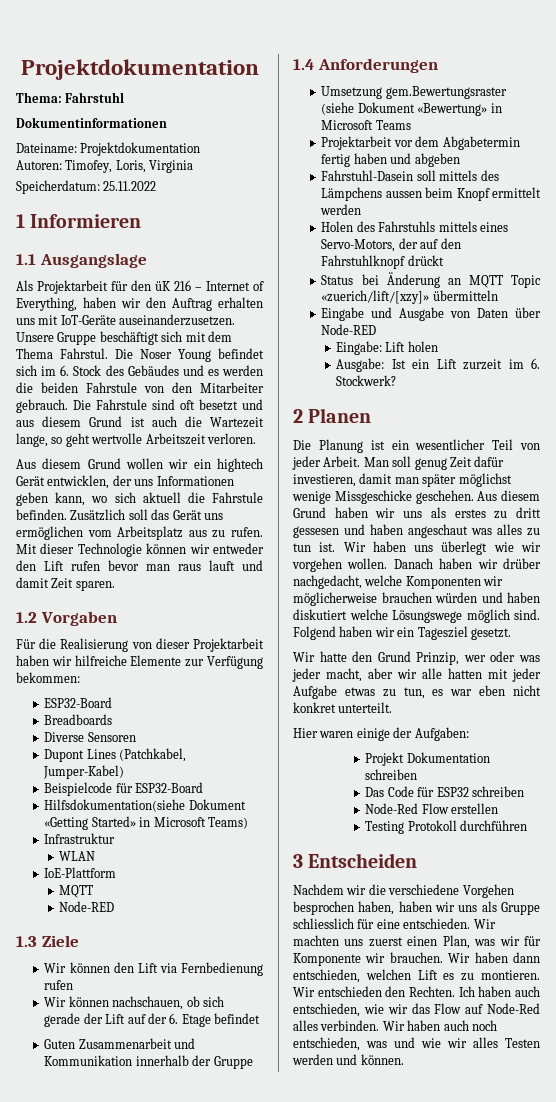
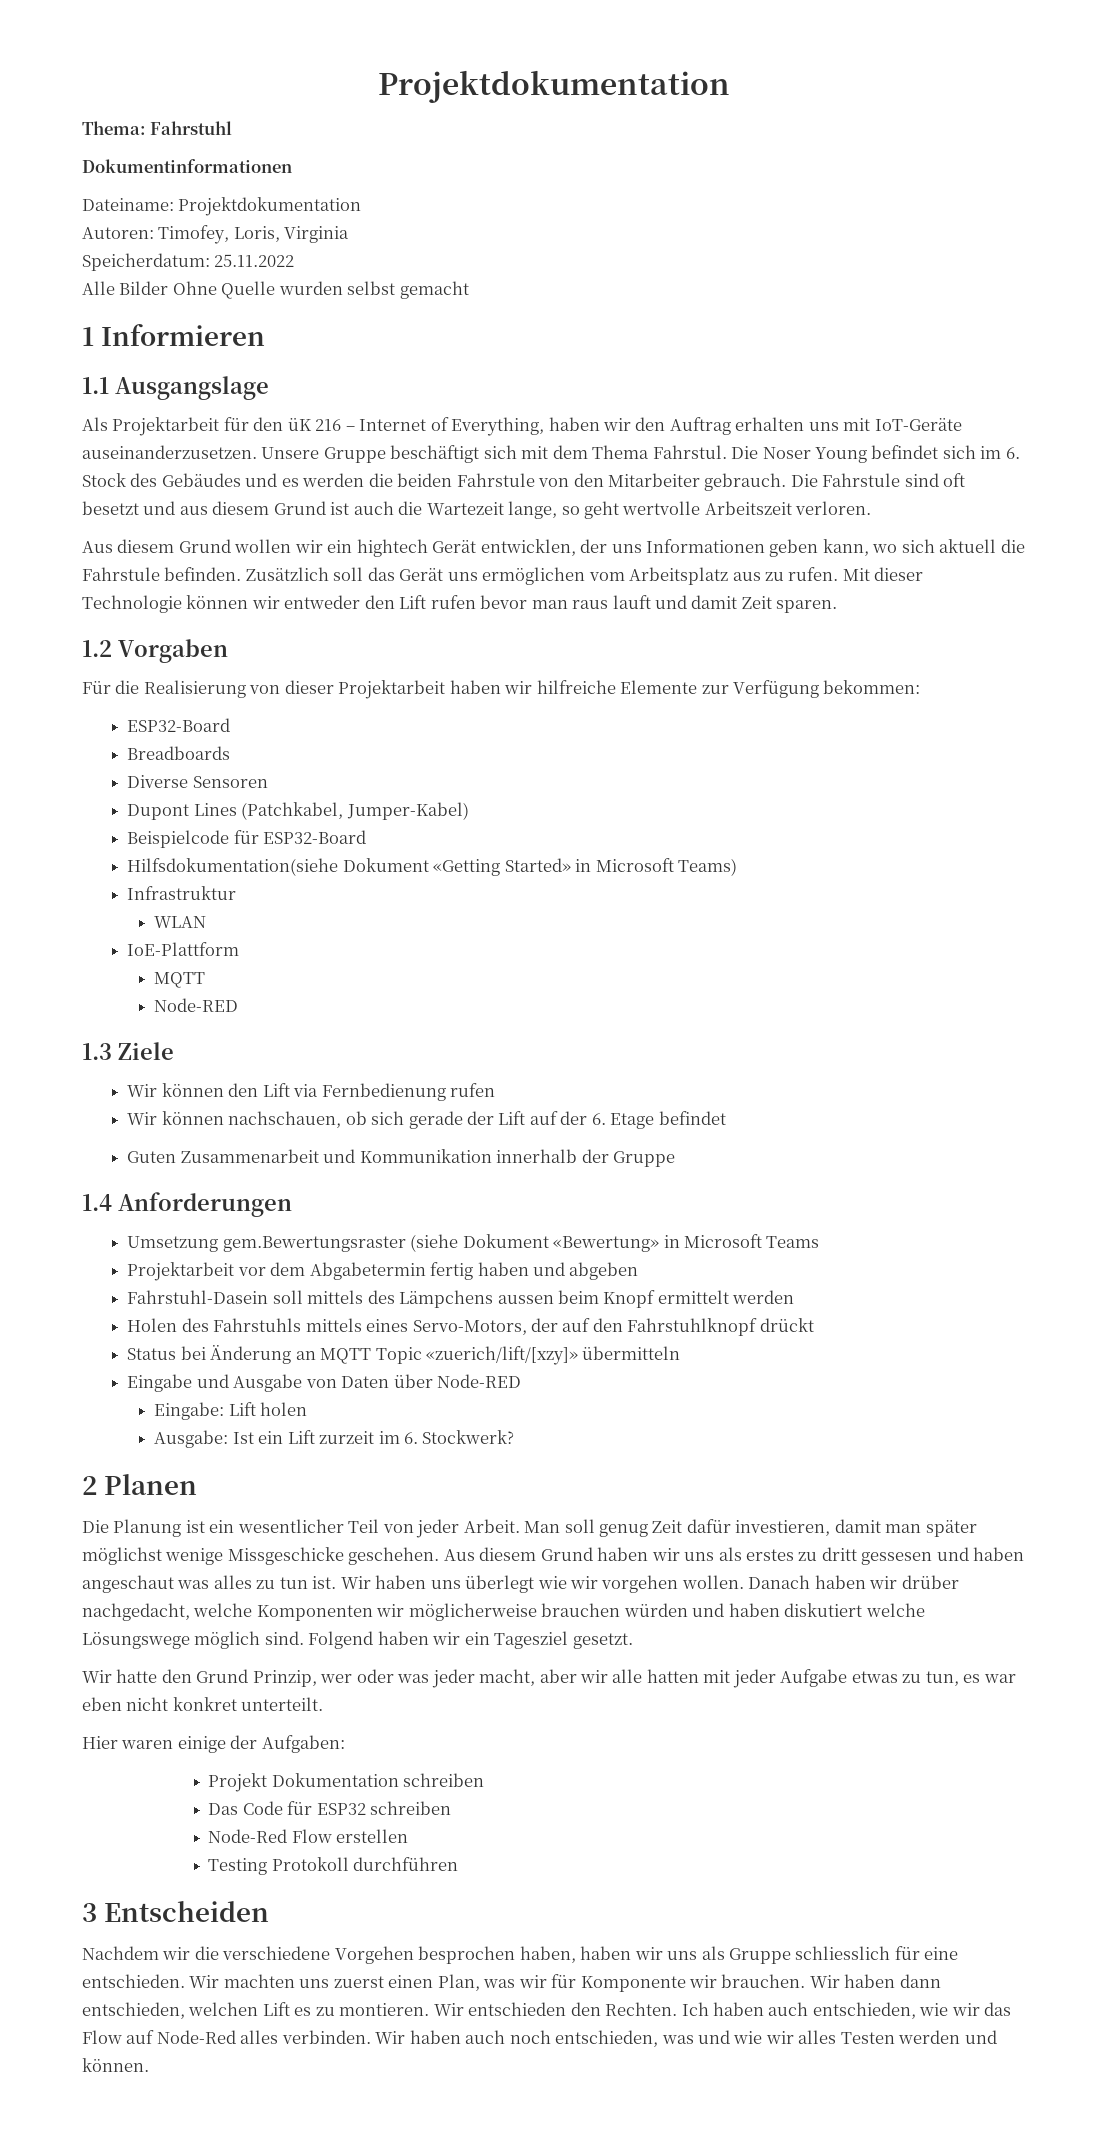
+ Alle Bilder Ohne Quelle wurden selbst gemacht

